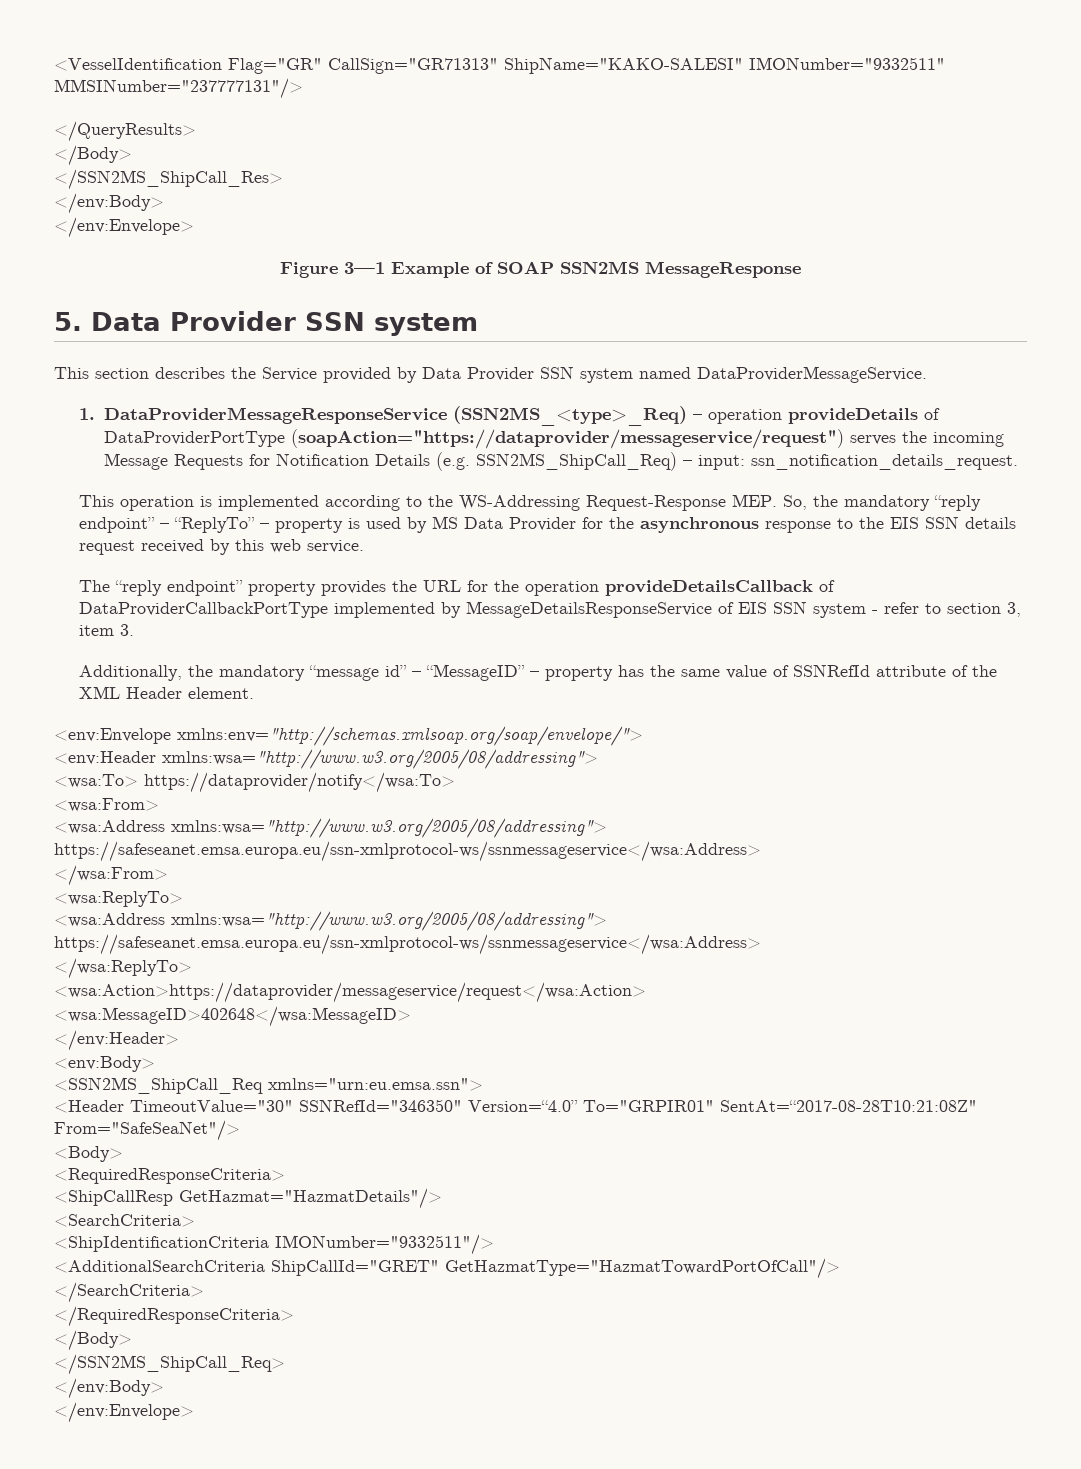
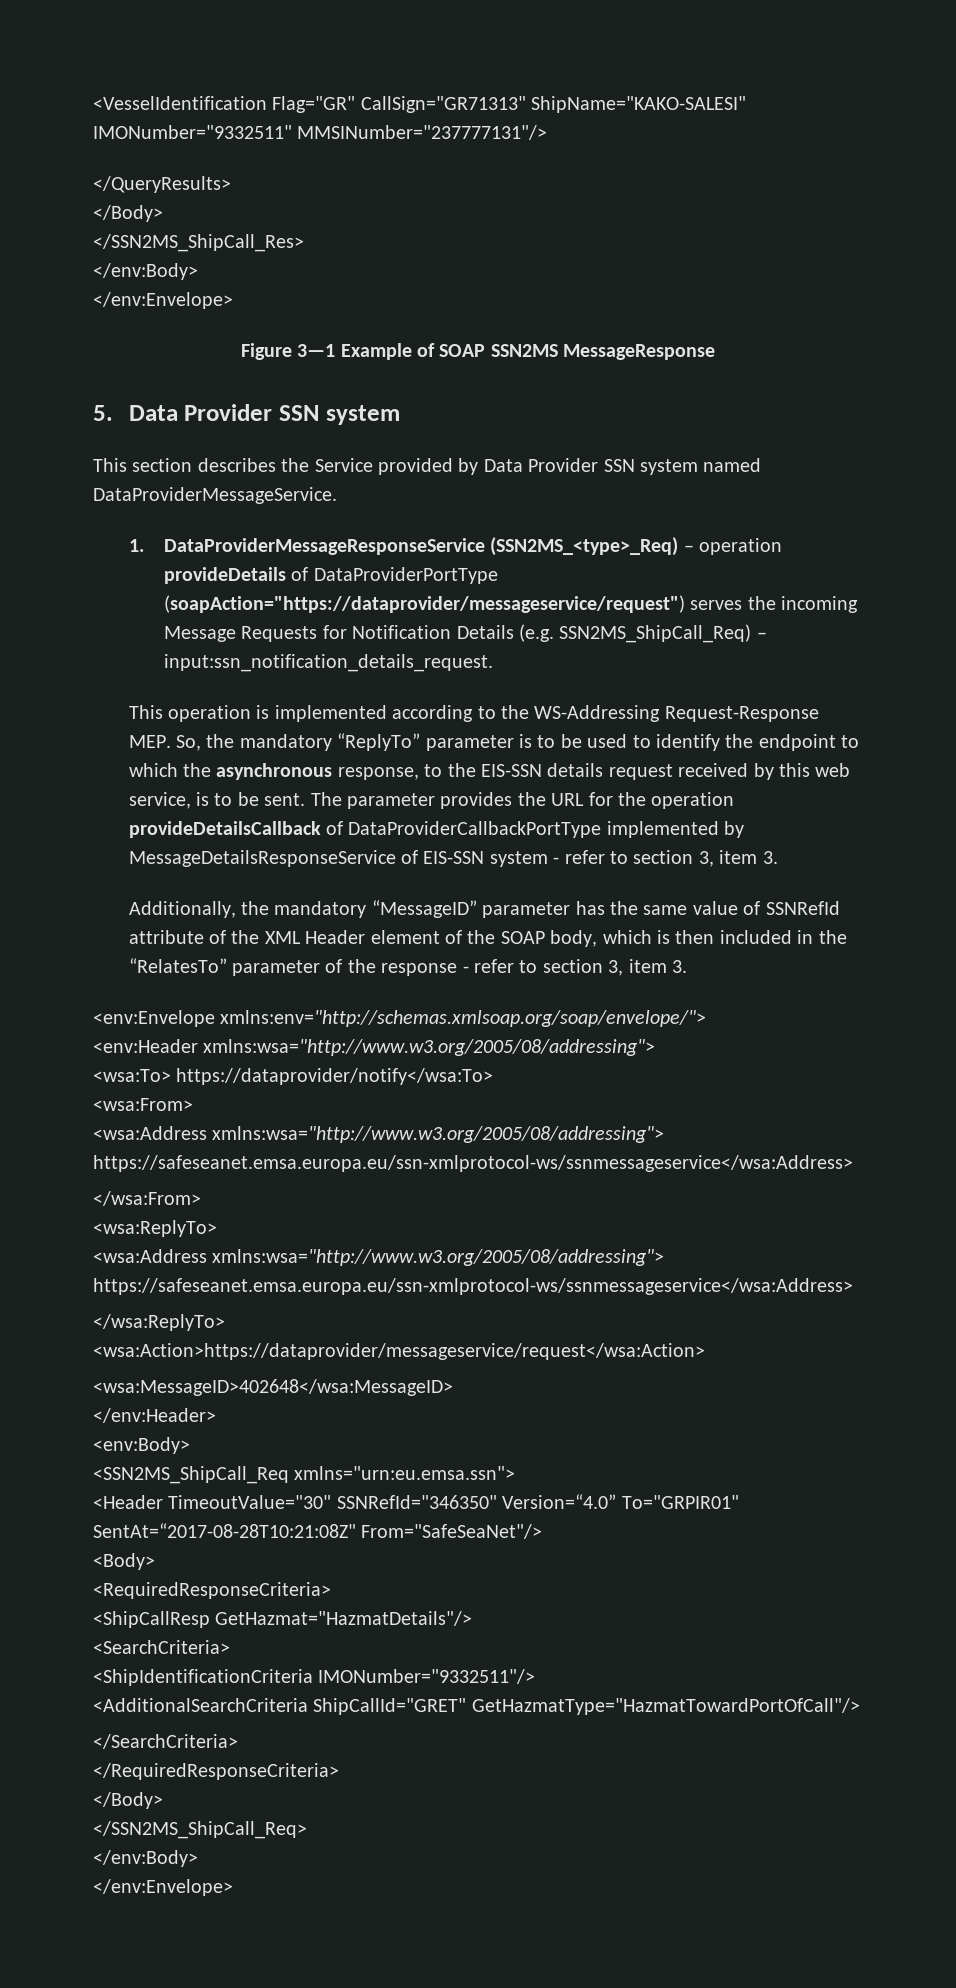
- 1. DataProviderMessageResponseService (SSN2MS_<type>_Req) – operation provideDetails of DataProviderPortType (soapAction="https://dataprovider/messageservice/request") serves the incoming Message Requests for Notification Details (e.g. SSN2MS_ShipCall_Req) – input: ssn_notification_details_request.
+ 1. DataProviderMessageResponseService (SSN2MS_<type>_Req) – operation provideDetails of DataProviderPortType (soapAction="https://dataprovider/messageservice/request") serves the incoming Message Requests for Notification Details (e.g. SSN2MS_ShipCall_Req) – input:ssn_notification_details_request.
- This operation is implemented according to the WS-Addressing Request-Response MEP. So, the mandatory “reply endpoint” – “ReplyTo” – property is used by MS Data Provider for the asynchronous response to the EIS SSN details request received by this web service.
- The “reply endpoint” property provides the URL for the operation provideDetailsCallback of DataProviderCallbackPortType implemented by MessageDetailsResponseService of EIS SSN system - refer to section 3, item 3.
+ This operation is implemented according to the WS-Addressing Request-Response MEP. So, the mandatory “ReplyTo” parameter is to be used to identify the endpoint to which the asynchronous response, to the EIS-SSN details request received by this web service, is to be sent. The parameter provides the URL for the operation provideDetailsCallback of DataProviderCallbackPortType implemented by MessageDetailsResponseService of EIS-SSN system - refer to section 3, item 3.
- Additionally, the mandatory “message id” – “MessageID” – property has the same value of SSNRefId attribute of the XML Header element.
+ Additionally, the mandatory “MessageID” parameter has the same value of SSNRefId attribute of the XML Header element of the SOAP body, which is then included in the “RelatesTo” parameter of the response - refer to section 3, item 3.

